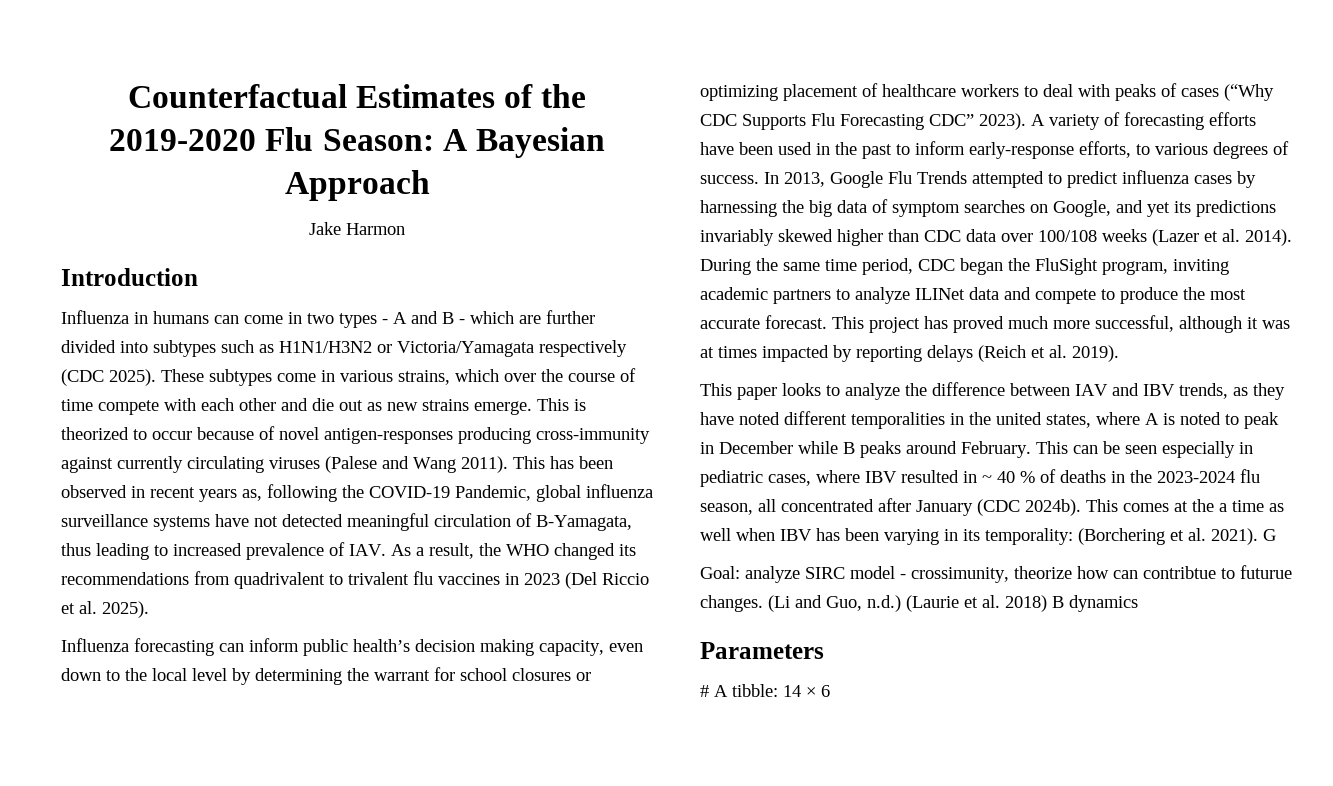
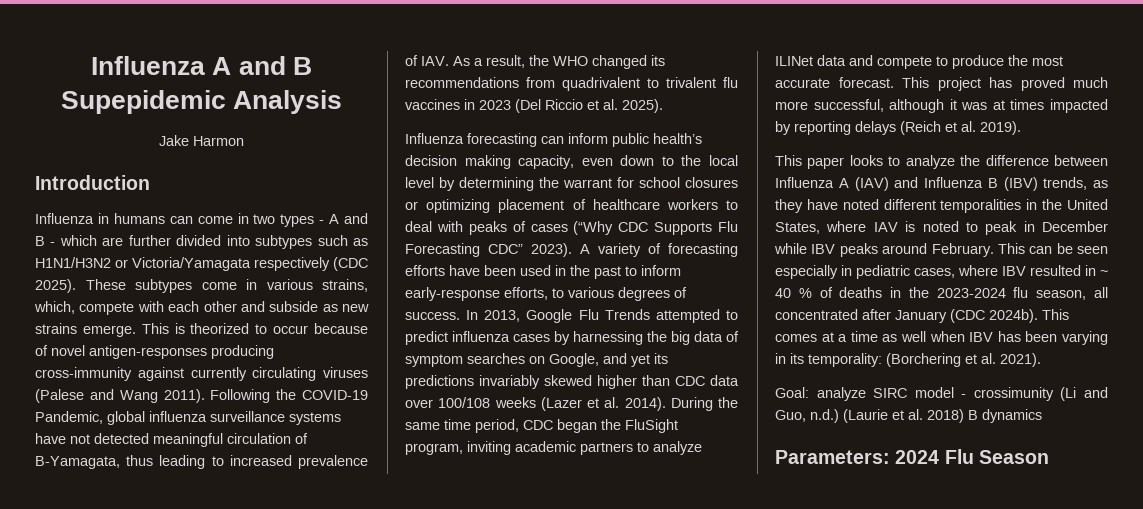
- Counterfactual Estimates of the 2019-2020 Flu Season: A Bayesian Approach
+ Influenza A and B Supepidemic Analysis
- These subtypes come in various strains, which over the course of time compete with each other and die out as new strains emerge.
+ These subtypes come in various strains, which, compete with each other and subside as new strains emerge.
- This has been observed in recent years as, following the COVID-19 Pandemic, global influenza surveillance systems have not detected meaningful circulation of B-Yamagata, thus leading to increased prevalence of IAV. As a result, the WHO changed its recommendations from quadrivalent to trivalent flu vaccines in 2023 (Del Riccio et al. 2025).
+ Following the COVID-19 Pandemic, global influenza surveillance systems have not detected meaningful circulation of B-Yamagata, thus leading to increased prevalence of IAV. As a result, the WHO changed its recommendations from quadrivalent to trivalent flu vaccines in 2023 (Del Riccio et al. 2025).
- This paper looks to analyze the difference between IAV and IBV trends, as they have noted different temporalities in the united states, where A is noted to peak in December while B peaks around February.
+ This paper looks to analyze the difference between Influenza A (IAV) and Influenza B (IBV) trends, as they have noted different temporalities in the United States, where IAV is noted to peak in December while IBV peaks around February.
- This comes at the a time as well when IBV has been varying in its temporality: (Borchering et al. 2021). G
+ This comes at a time as well when IBV has been varying in its temporality: (Borchering et al. 2021).
- Goal: analyze SIRC model - crossimunity, theorize how can contribtue to futurue changes. (Li and Guo, n.d.) (Laurie et al. 2018) B dynamics
+ Goal: analyze SIRC model - crossimunity (Li and Guo, n.d.) (Laurie et al. 2018) B dynamics
- Parameters
- # A tibble: 14 × 6
+ Parameters: 2024 Flu Season

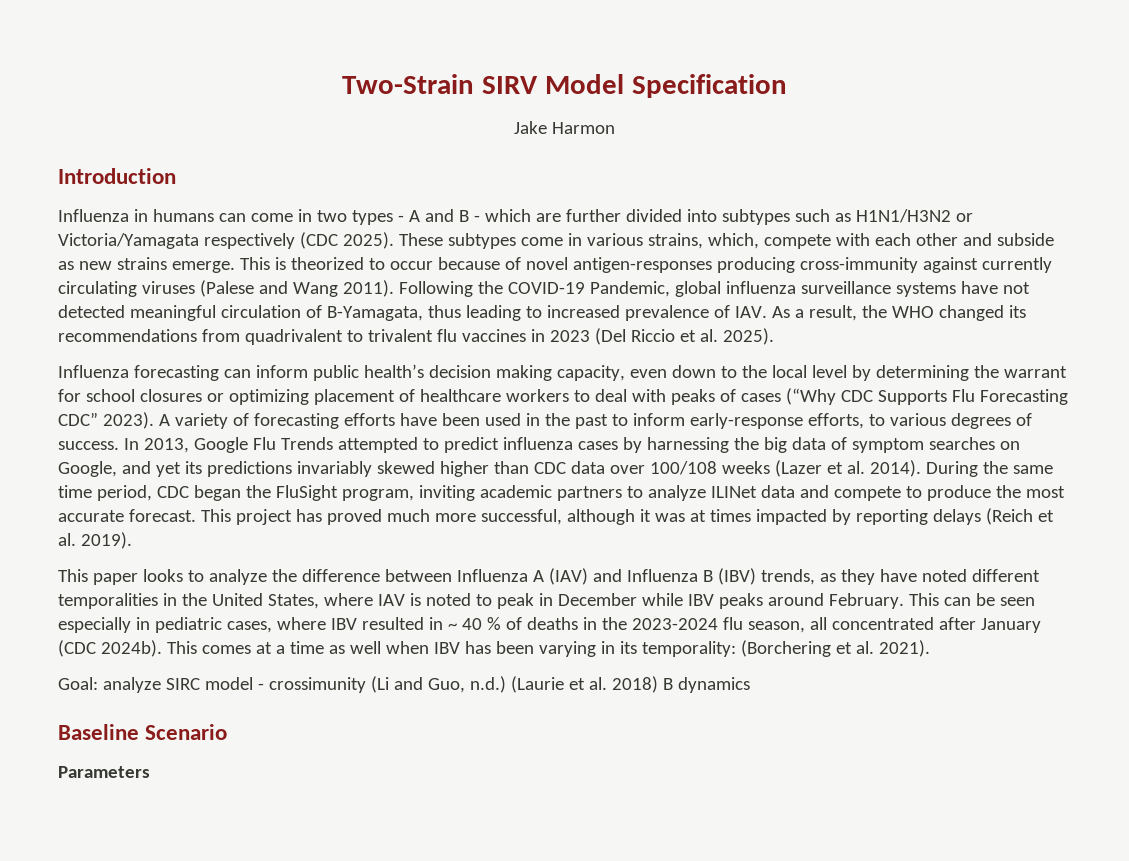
- Influenza A and B Supepidemic Analysis
+ Two-Strain SIRV Model Specification
- Parameters: 2024 Flu Season
+ Baseline Scenario
+ Parameters

